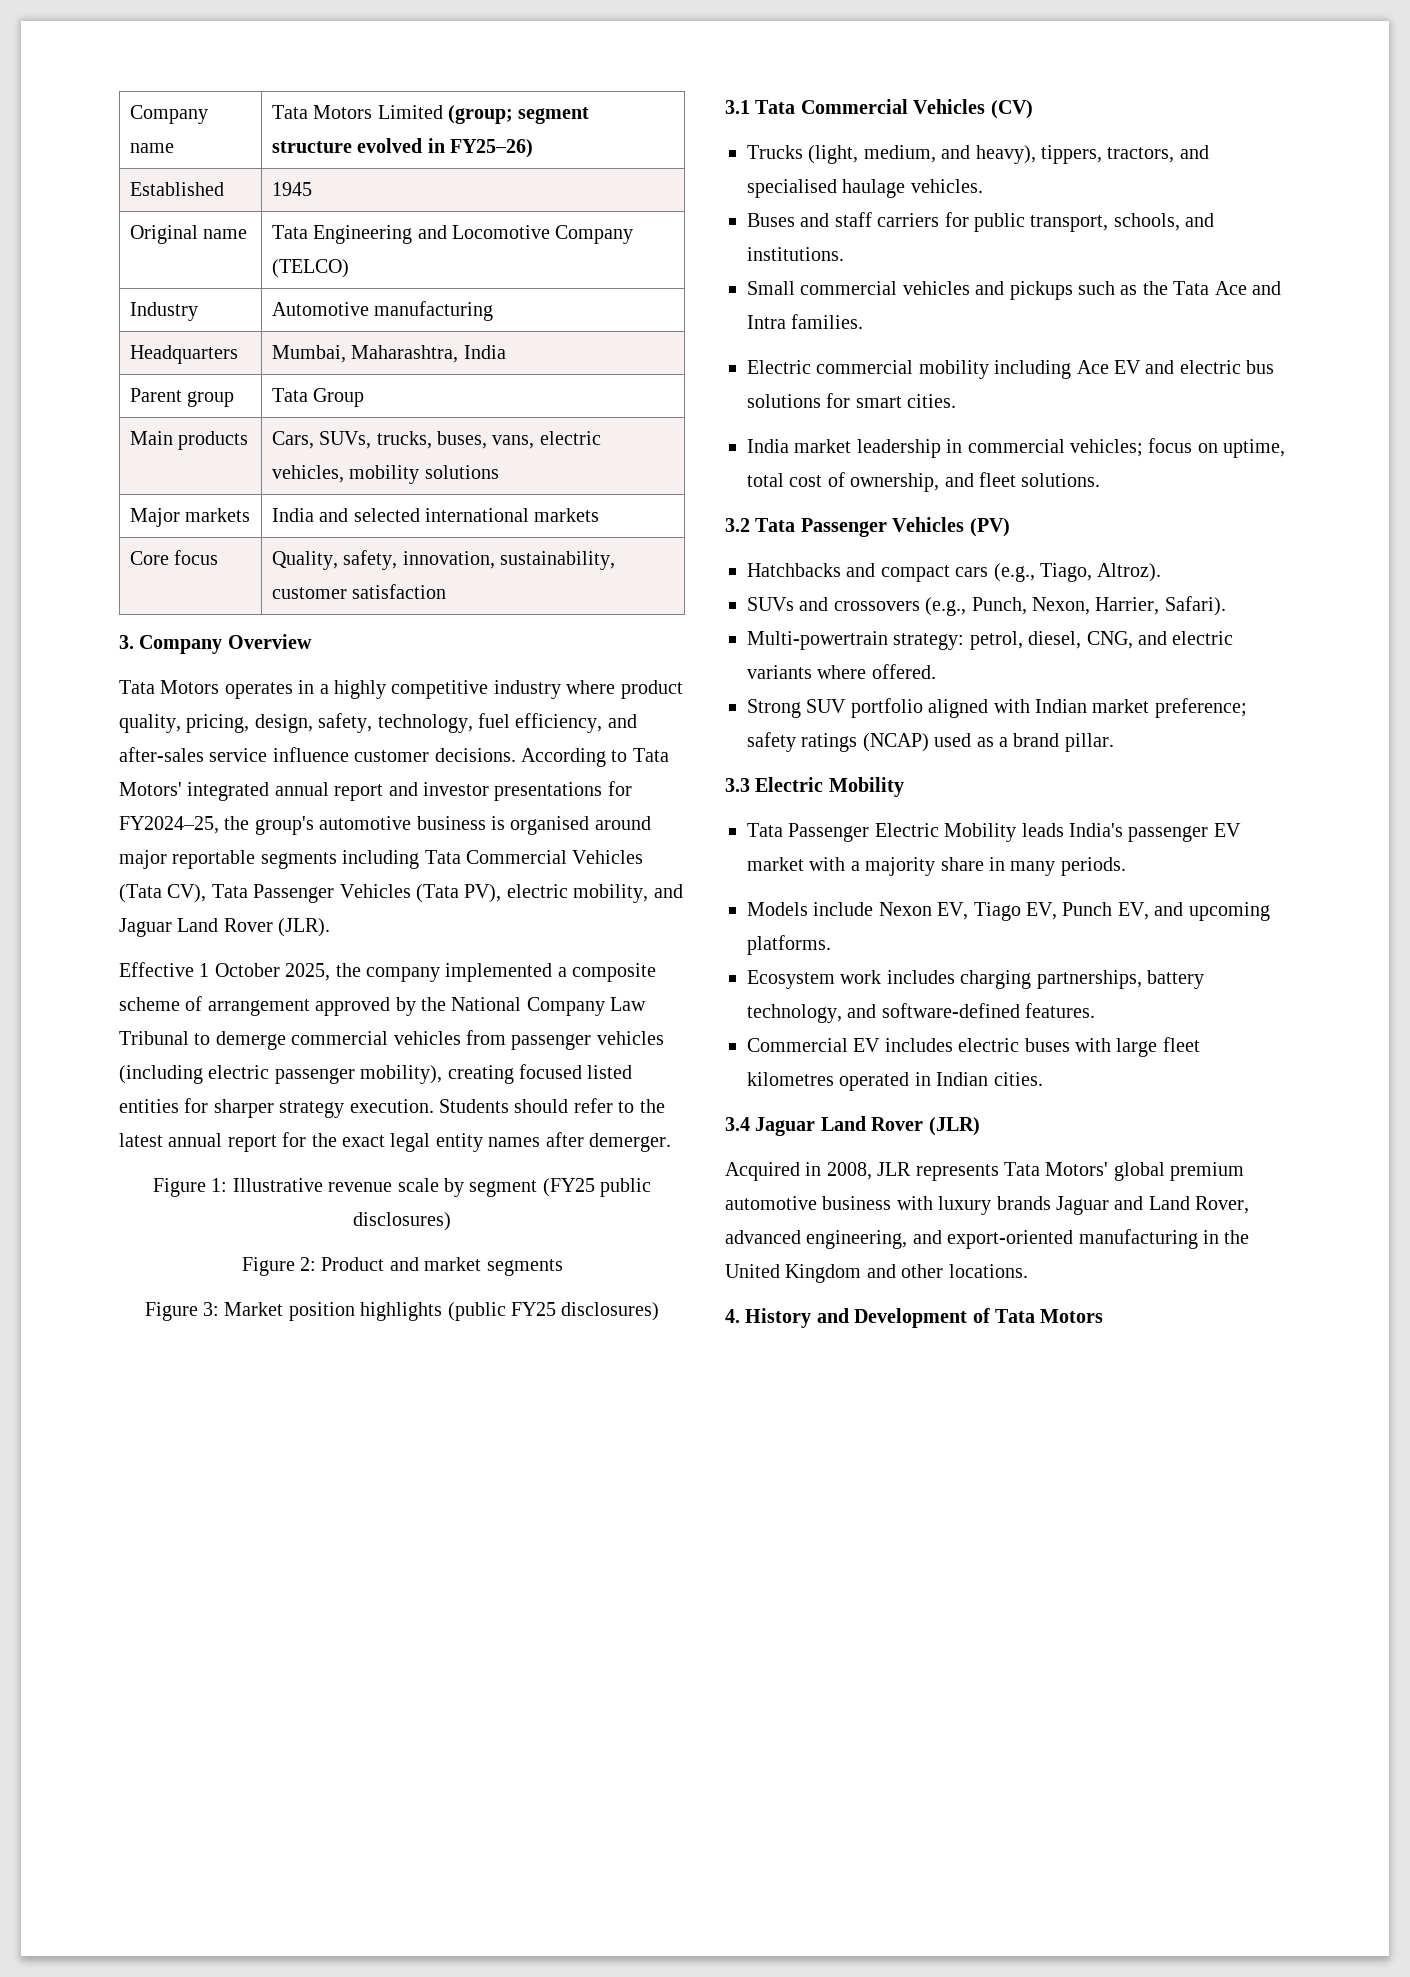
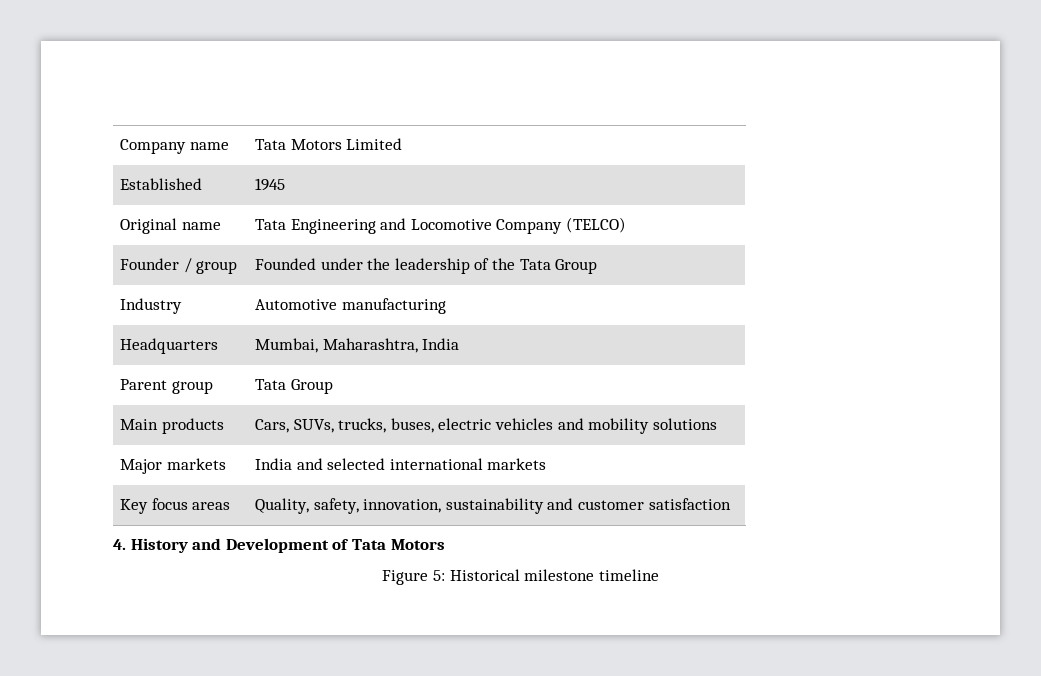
- Company name | Tata Motors Limited (group; segment structure evolved in FY25–26)
+ Company name | Tata Motors Limited
+ Founder / group | Founded under the leadership of the Tata Group
- Main products | Cars, SUVs, trucks, buses, vans, electric vehicles, mobility solutions
+ Main products | Cars, SUVs, trucks, buses, electric vehicles and mobility solutions
- Core focus | Quality, safety, innovation, sustainability, customer satisfaction
+ Key focus areas | Quality, safety, innovation, sustainability and customer satisfaction
- 3. Company Overview
- Tata Motors operates in a highly competitive industry where product quality, pricing, design, safety, technology, fuel efficiency, and after-sales service influence customer decisions. According to Tata Motors' integrated annual report and investor presentations for FY2024–25, the group's automotive business is organised around major reportable segments including Tata Commercial Vehicles (Tata CV), Tata Passenger Vehicles (Tata PV), electric mobility, and Jaguar Land Rover (JLR).
- Effective 1 October 2025, the company implemented a composite scheme of arrangement approved by the National Company Law Tribunal to demerge commercial vehicles from passenger vehicles (including electric passenger mobility), creating focused listed entities for sharper strategy execution. Students should refer to the latest annual report for the exact legal entity names after demerger.
- Figure 1: Illustrative revenue scale by segment (FY25 public disclosures)
- Figure 2: Product and market segments
- Figure 3: Market position highlights (public FY25 disclosures)
- 3.1 Tata Commercial Vehicles (CV)
- Trucks (light, medium, and heavy), tippers, tractors, and specialised haulage vehicles.
- Buses and staff carriers for public transport, schools, and institutions.
- Small commercial vehicles and pickups such as the Tata Ace and Intra families.
- Electric commercial mobility including Ace EV and electric bus solutions for smart cities.
- India market leadership in commercial vehicles; focus on uptime, total cost of ownership, and fleet solutions.
- 3.2 Tata Passenger Vehicles (PV)
- Hatchbacks and compact cars (e.g., Tiago, Altroz).
- SUVs and crossovers (e.g., Punch, Nexon, Harrier, Safari).
- Multi-powertrain strategy: petrol, diesel, CNG, and electric variants where offered.
- Strong SUV portfolio aligned with Indian market preference; safety ratings (NCAP) used as a brand pillar.
- 3.3 Electric Mobility
- Tata Passenger Electric Mobility leads India's passenger EV market with a majority share in many periods.
- Models include Nexon EV, Tiago EV, Punch EV, and upcoming platforms.
- Ecosystem work includes charging partnerships, battery technology, and software-defined features.
- Commercial EV includes electric buses with large fleet kilometres operated in Indian cities.
- 3.4 Jaguar Land Rover (JLR)
- Acquired in 2008, JLR represents Tata Motors' global premium automotive business with luxury brands Jaguar and Land Rover, advanced engineering, and export-oriented manufacturing in the United Kingdom and other locations.
+ Figure 5: Historical milestone timeline

